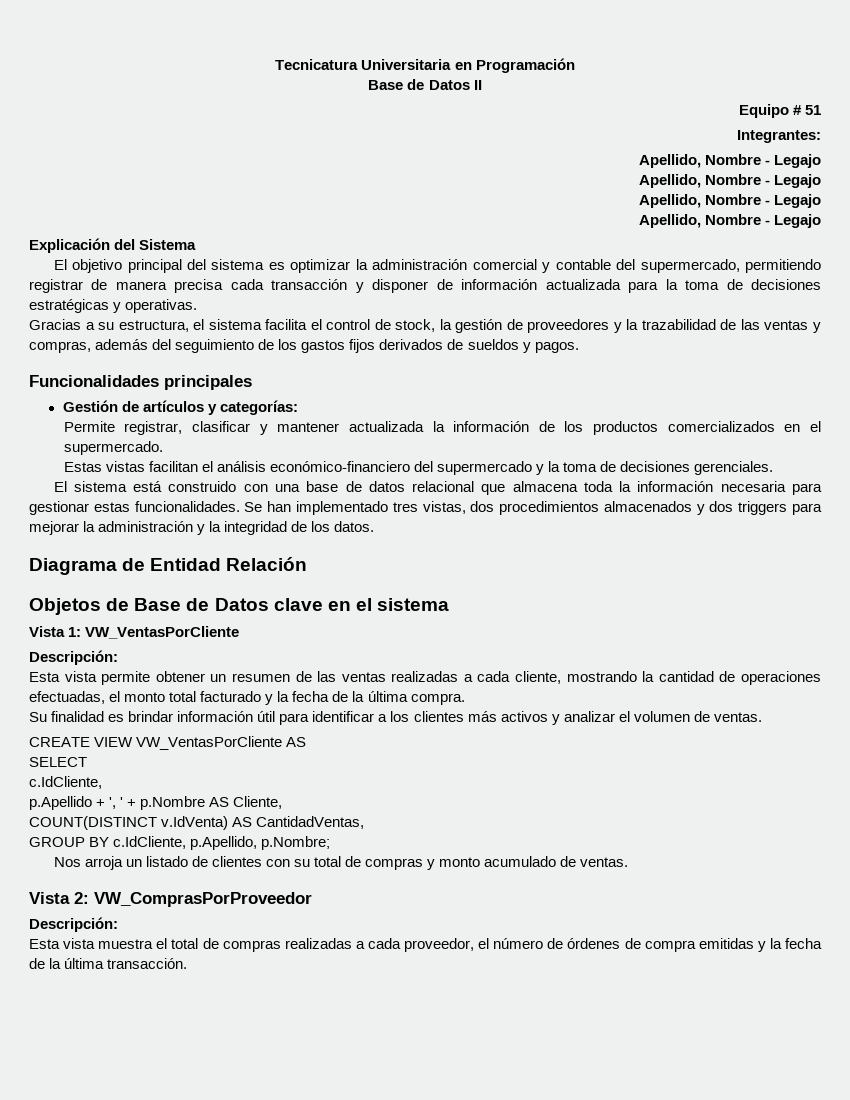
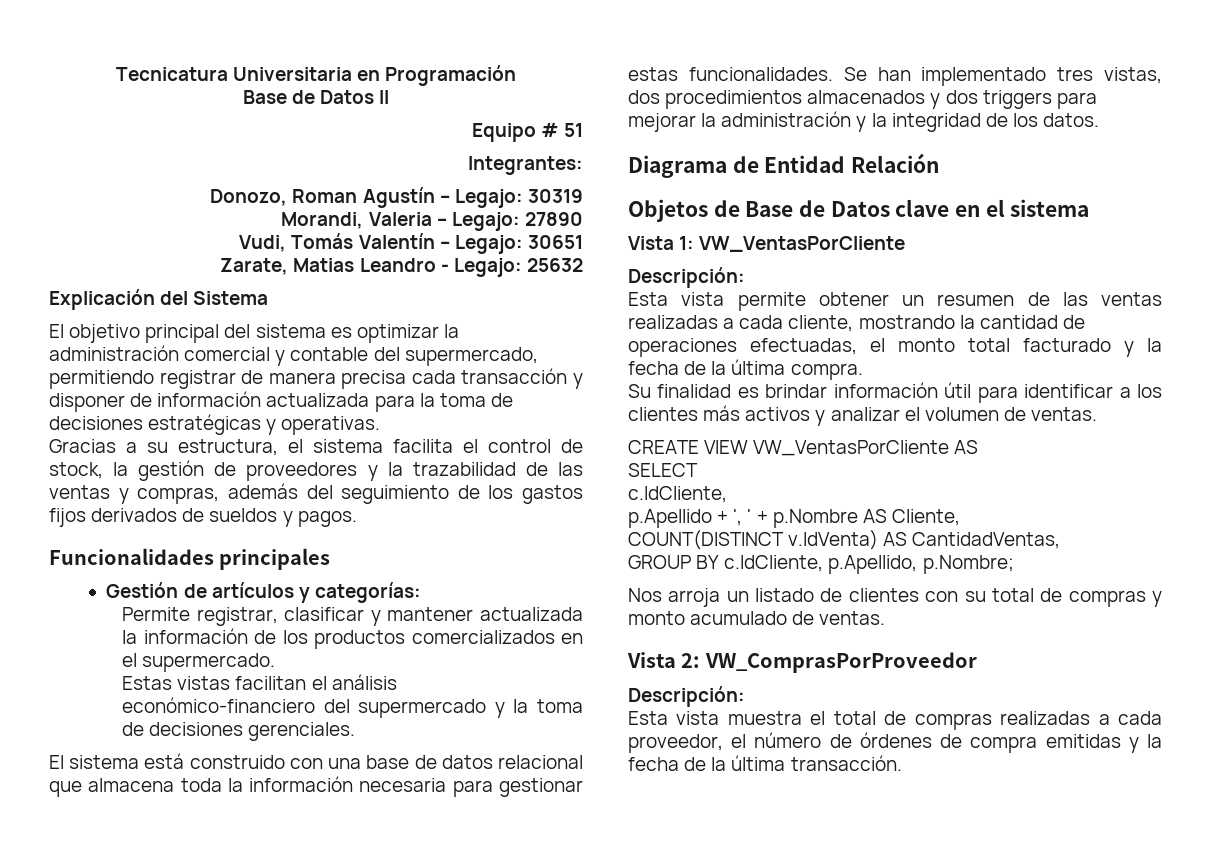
  Integrantes:
- Apellido, Nombre - Legajo
- Apellido, Nombre - Legajo
- Apellido, Nombre - Legajo
- Apellido, Nombre - Legajo
+ Donozo, Roman Agustín – Legajo: 30319
+ Morandi, Valeria – Legajo: 27890
+ Vudi, Tomás Valentín – Legajo: 30651
+ Zarate, Matias Leandro - Legajo: 25632

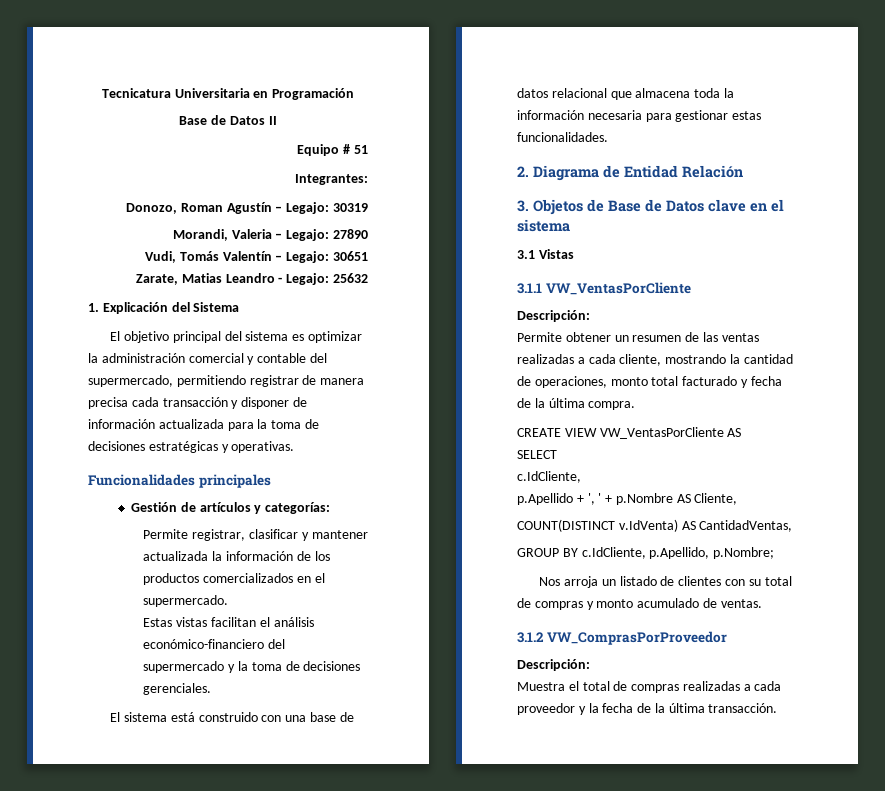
- Explicación del Sistema
+ 1. Explicación del Sistema
- Gracias a su estructura, el sistema facilita el control de stock, la gestión de proveedores y la trazabilidad de las ventas y compras, además del seguimiento de los gastos fijos derivados de sueldos y pagos.
- El sistema está construido con una base de datos relacional que almacena toda la información necesaria para gestionar estas funcionalidades. Se han implementado tres vistas, dos procedimientos almacenados y dos triggers para mejorar la administración y la integridad de los datos.
- Diagrama de Entidad Relación
+ El sistema está construido con una base de datos relacional que almacena toda la información necesaria para gestionar estas funcionalidades.
+ 2. Diagrama de Entidad Relación
- Objetos de Base de Datos clave en el sistema
+ 3. Objetos de Base de Datos clave en el sistema
- Vista 1: VW_VentasPorCliente
+ 3.1 Vistas
+ 3.1.1 VW_VentasPorCliente
- Esta vista permite obtener un resumen de las ventas realizadas a cada cliente, mostrando la cantidad de operaciones efectuadas, el monto total facturado y la fecha de la última compra.
+ Permite obtener un resumen de las ventas realizadas a cada cliente, mostrando la cantidad de operaciones, monto total facturado y fecha de la última compra.
- Su finalidad es brindar información útil para identificar a los clientes más activos y analizar el volumen de ventas.
- Vista 2: VW_ComprasPorProveedor
+ 3.1.2 VW_ComprasPorProveedor
- Esta vista muestra el total de compras realizadas a cada proveedor, el número de órdenes de compra emitidas y la fecha de la última transacción.
+ Muestra el total de compras realizadas a cada proveedor y la fecha de la última transacción.

